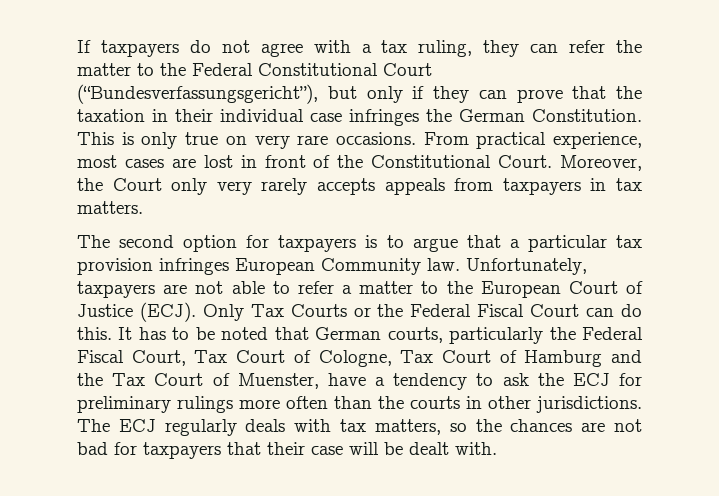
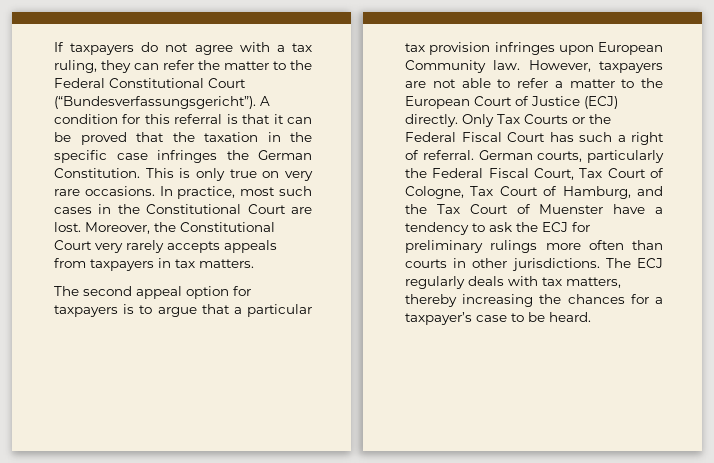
- If taxpayers do not agree with a tax ruling, they can refer the matter to the Federal Constitutional Court (“Bundesverfassungsgericht”), but only if they can prove that the taxation in their individual case infringes the German Constitution.
+ If taxpayers do not agree with a tax ruling, they can refer the matter to the Federal Constitutional Court (“Bundesverfassungsgericht”). A condition for this referral is that it can be proved that the taxation in the specific case infringes the German Constitution.
- From practical experience, most cases are lost in front of the Constitutional Court. Moreover, the Court only very rarely accepts appeals from taxpayers in tax matters.
+ In practice, most such cases in the Constitutional Court are lost. Moreover, the Constitutional Court very rarely accepts appeals from taxpayers in tax matters.
- The second option for taxpayers is to argue that a particular tax provision infringes European Community law.
+ The second appeal option for taxpayers is to argue that a particular tax provision infringes upon European Community law.
- Unfortunately, taxpayers are not able to refer a matter to the European Court of Justice (ECJ).
+ However, taxpayers are not able to refer a matter to the European Court of Justice (ECJ) directly.
- Only Tax Courts or the Federal Fiscal Court can do this. It has to be noted that German courts, particularly the Federal Fiscal Court, Tax Court of Cologne, Tax Court of Hamburg and the Tax Court of Muenster, have a tendency to ask the ECJ for preliminary rulings more often than the courts in other jurisdictions.
+ Only Tax Courts or the Federal Fiscal Court has such a right of referral. German courts, particularly the Federal Fiscal Court, Tax Court of Cologne, Tax Court of Hamburg, and the Tax Court of Muenster have a tendency to ask the ECJ for preliminary rulings more often than courts in other jurisdictions.
- The ECJ regularly deals with tax matters, so the chances are not bad for taxpayers that their case will be dealt with.
+ The ECJ regularly deals with tax matters, thereby increasing the chances for a taxpayer’s case to be heard.

